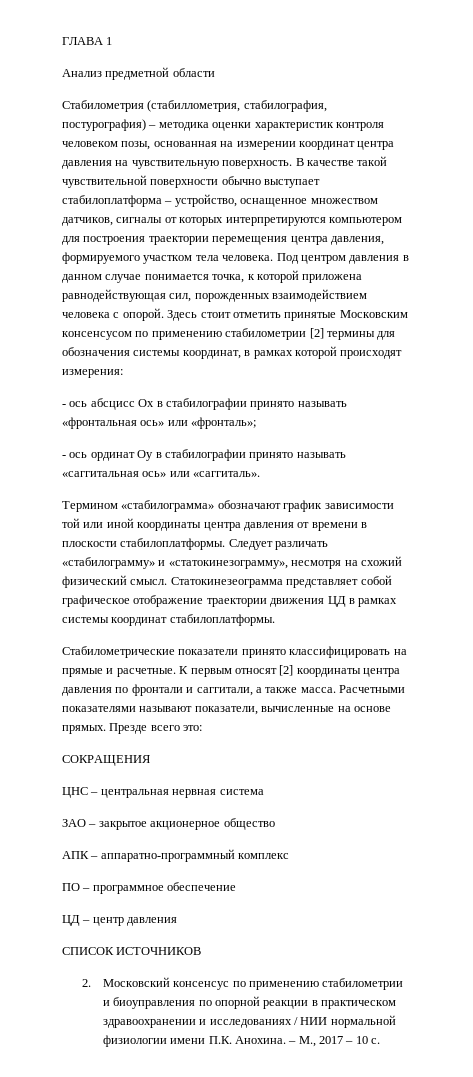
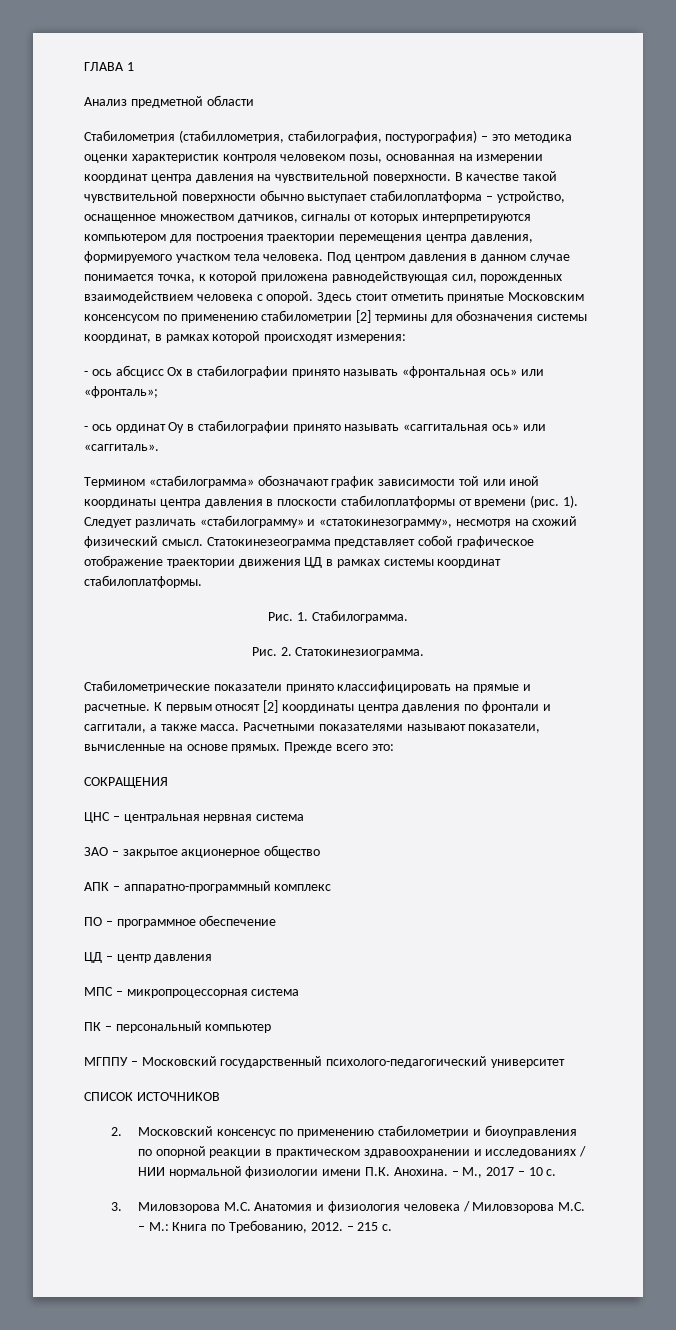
- Стабилометрия (стабиллометрия, стабилография, постурография) – методика оценки характеристик контроля человеком позы, основанная на измерении координат центра давления на чувствительную поверхность.
+ Стабилометрия (стабиллометрия, стабилография, постурография) – это методика оценки характеристик контроля человеком позы, основанная на измерении координат центра давления на чувствительной поверхности.
- Термином «стабилограмма» обозначают график зависимости той или иной координаты центра давления от времени в плоскости стабилоплатформы.
+ Термином «стабилограмма» обозначают график зависимости той или иной координаты центра давления в плоскости стабилоплатформы от времени (рис. 1).
+ Рис. 1. Стабилограмма.
+ Рис. 2. Статокинезиограмма.
- Презде всего это:
+ Прежде всего это:
+ МПС – микропроцессорная система
+ ПК – персональный компьютер
+ МГППУ – Московский государственный психолого-педагогический университет
+ 3. Миловзорова М.С. Анатомия и физиология человека / Миловзорова М.С. – М.: Книга по Требованию, 2012. – 215 с.

